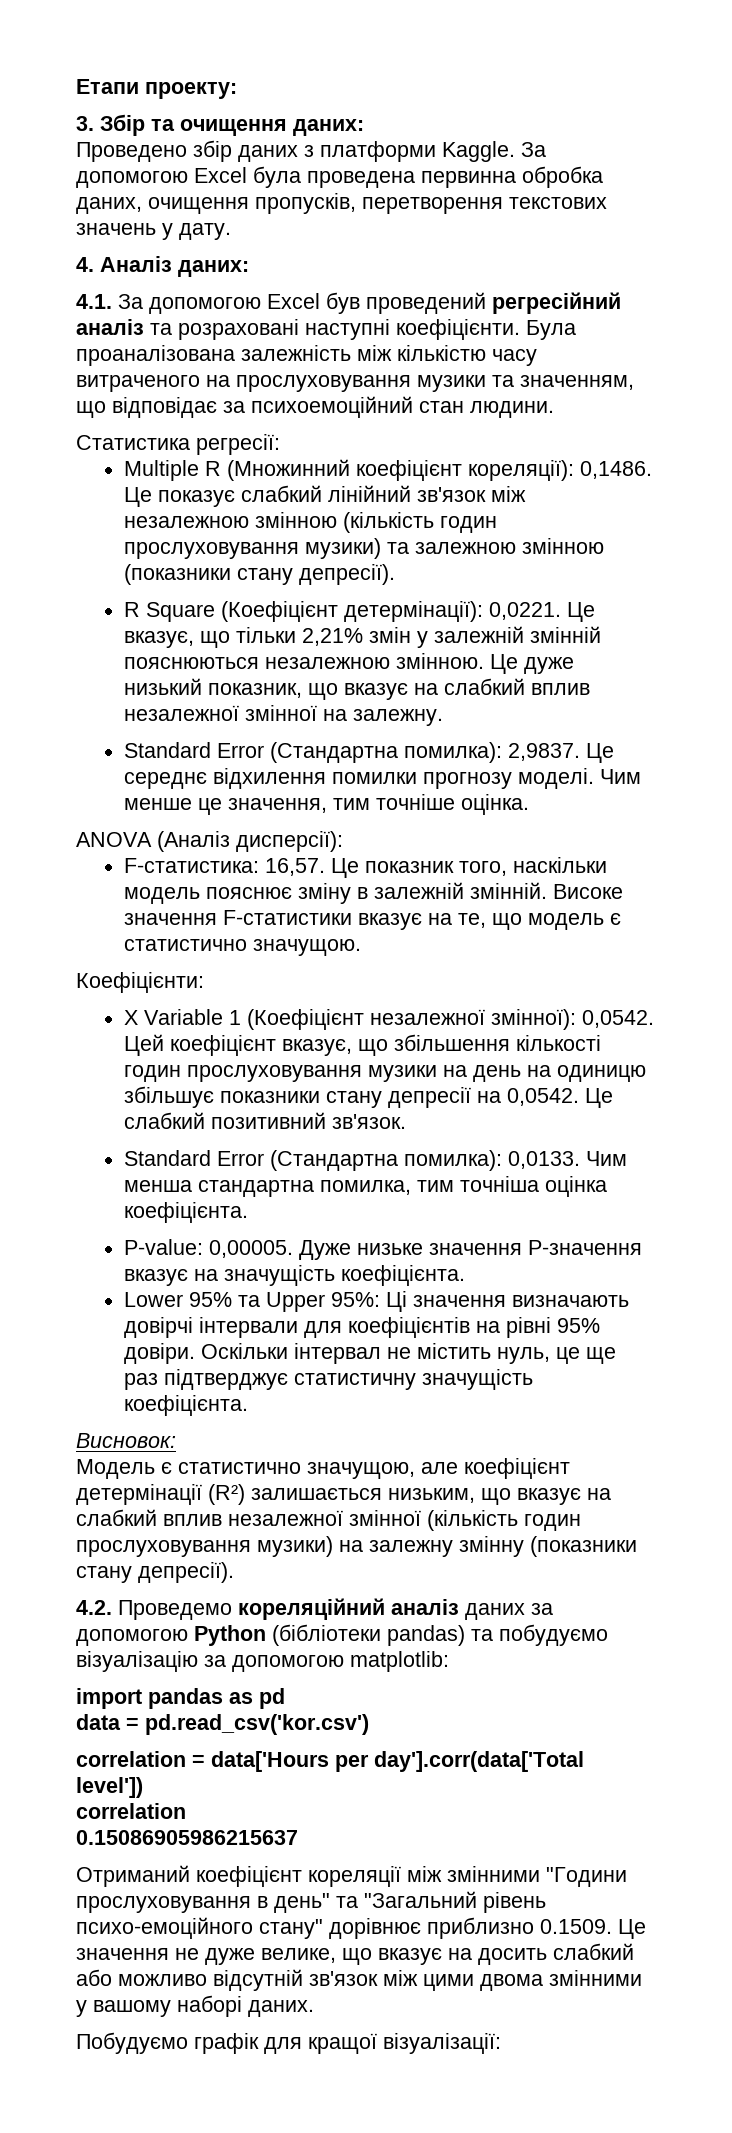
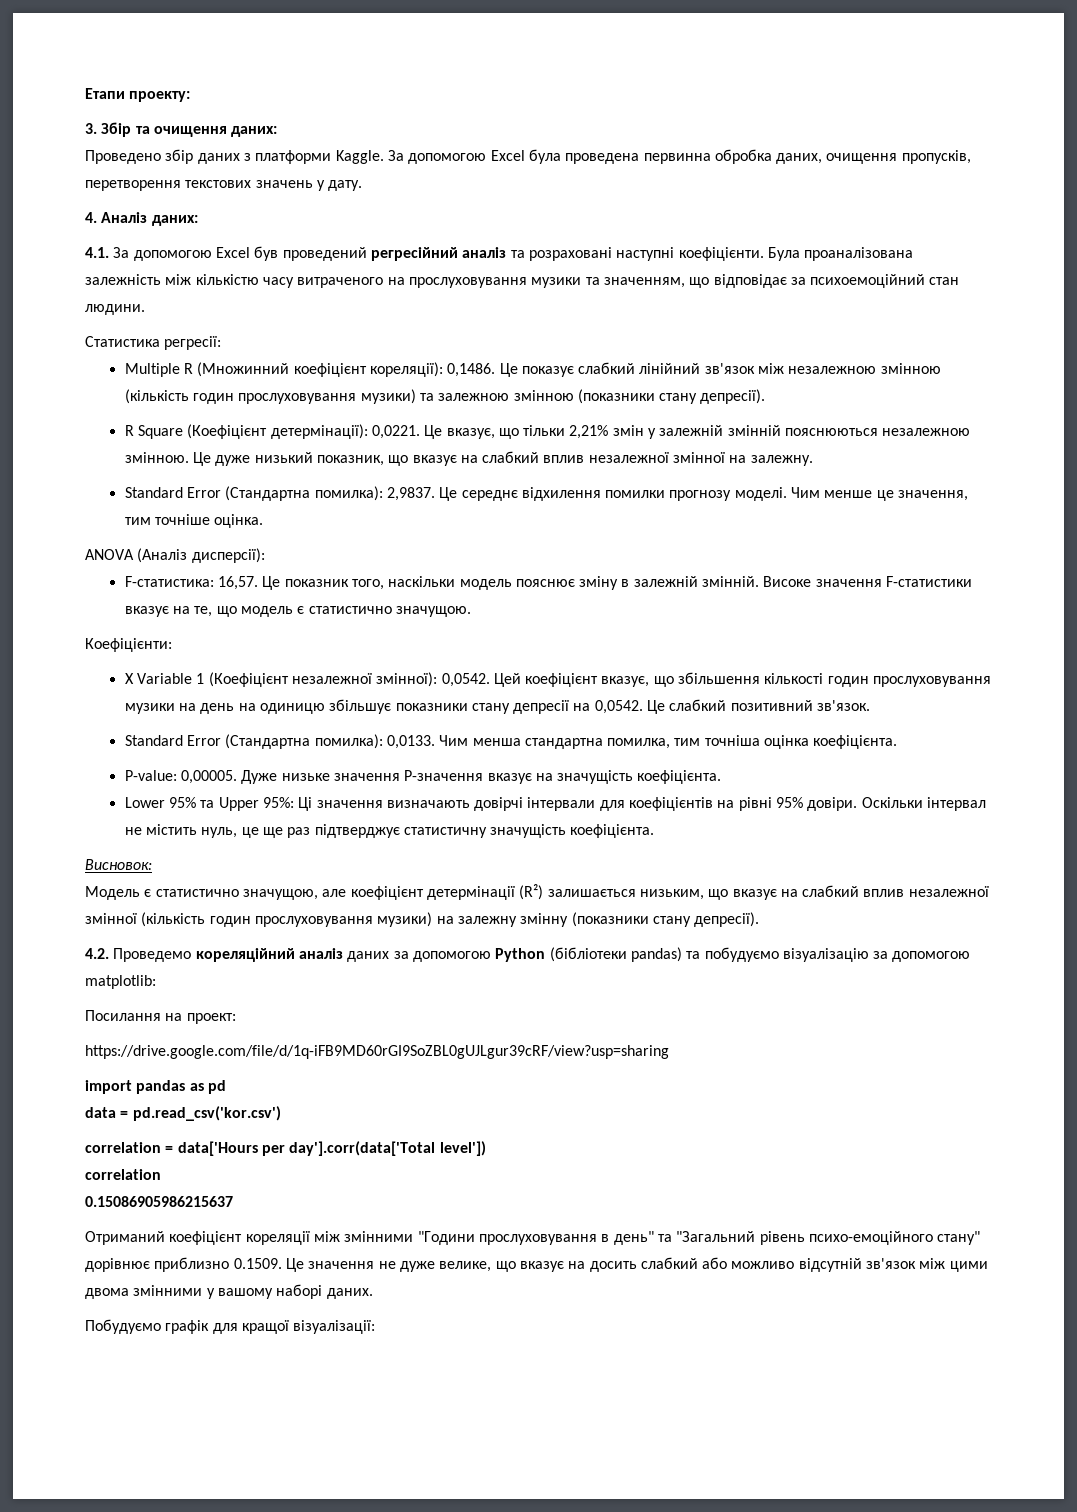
+ Посилання на проект:
+ https://drive.google.com/file/d/1q-iFB9MD60rGI9SoZBL0gUJLgur39cRF/view?usp=sharing

